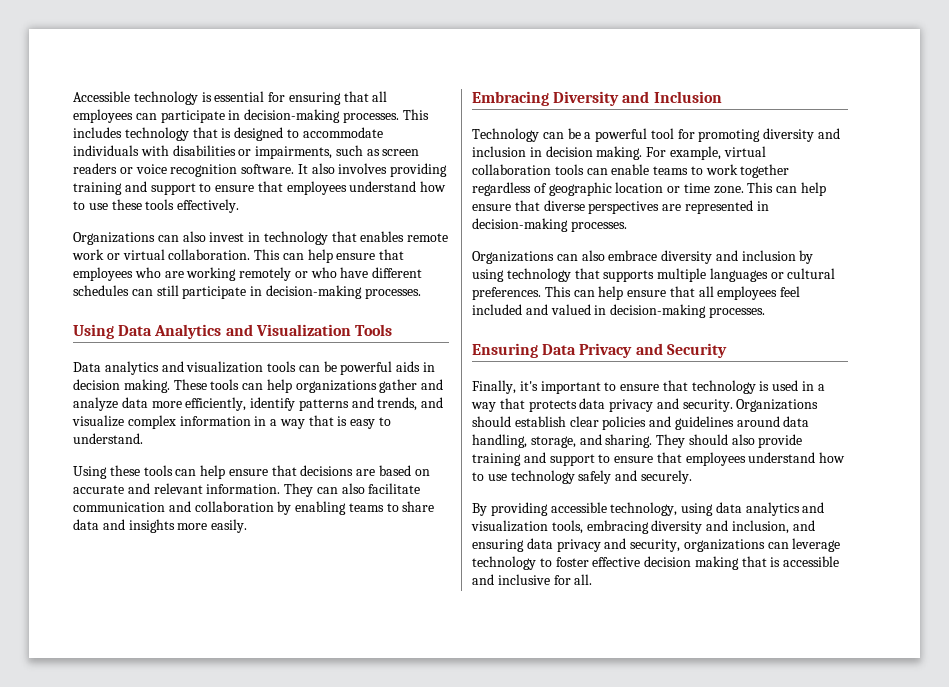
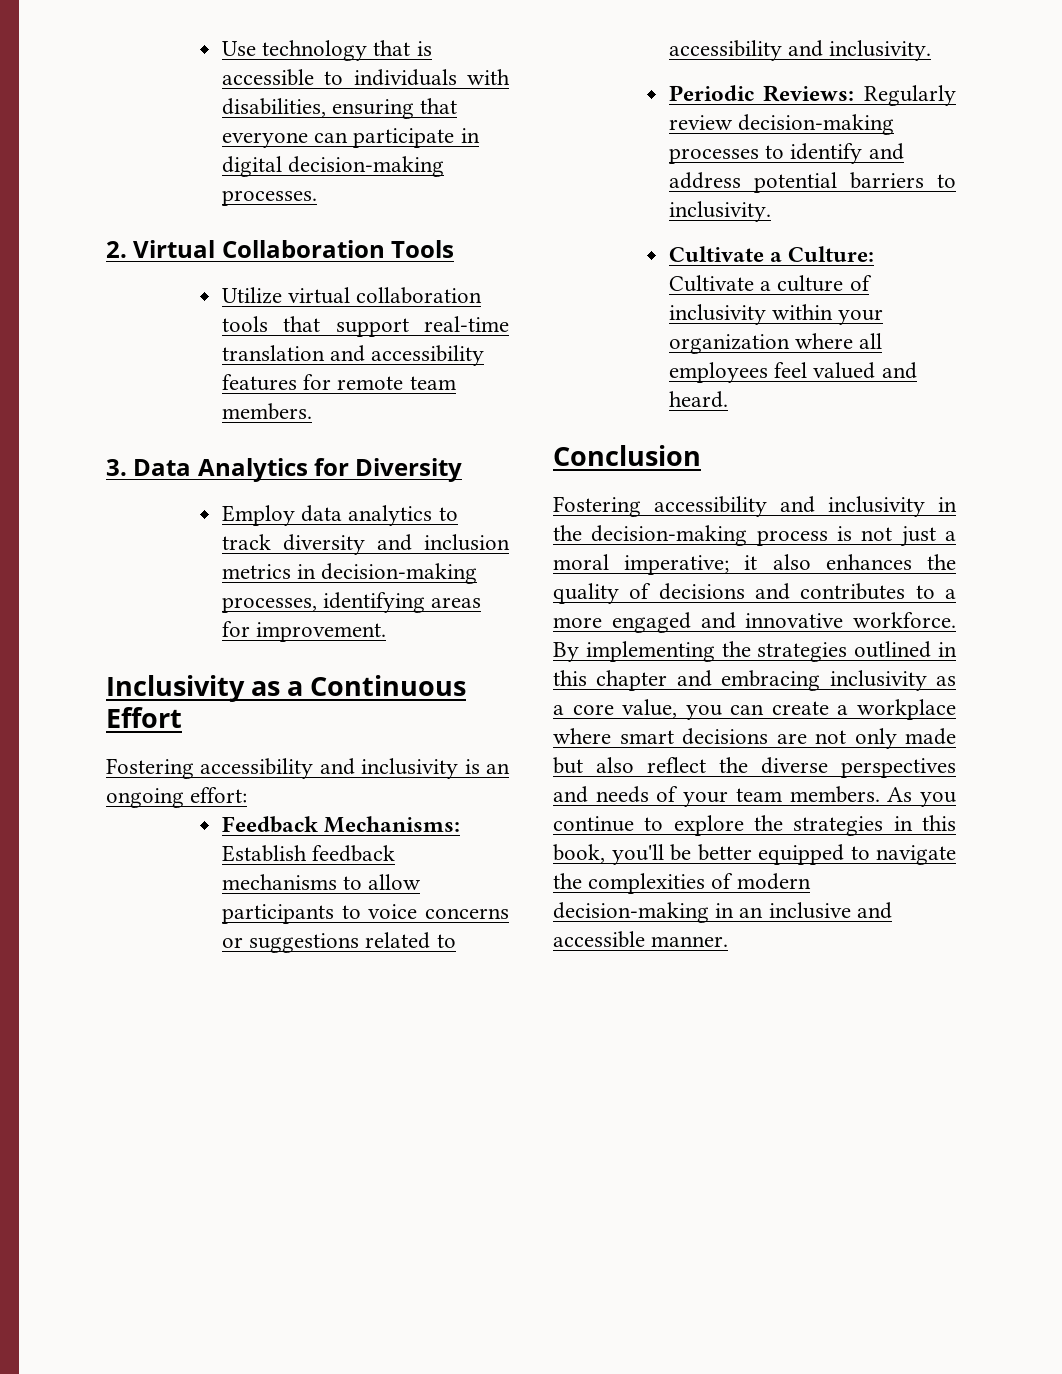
- Accessible technology is essential for ensuring that all employees can participate in decision-making processes. This includes technology that is designed to accommodate individuals with disabilities or impairments, such as screen readers or voice recognition software. It also involves providing training and support to ensure that employees understand how to use these tools effectively.
- Organizations can also invest in technology that enables remote work or virtual collaboration. This can help ensure that employees who are working remotely or who have different schedules can still participate in decision-making processes.
- Using Data Analytics and Visualization Tools
- Data analytics and visualization tools can be powerful aids in decision making. These tools can help organizations gather and analyze data more efficiently, identify patterns and trends, and visualize complex information in a way that is easy to understand.
- Using these tools can help ensure that decisions are based on accurate and relevant information. They can also facilitate communication and collaboration by enabling teams to share data and insights more easily.
- Embracing Diversity and Inclusion
- Technology can be a powerful tool for promoting diversity and inclusion in decision making. For example, virtual collaboration tools can enable teams to work together regardless of geographic location or time zone. This can help ensure that diverse perspectives are represented in decision-making processes.
- Organizations can also embrace diversity and inclusion by using technology that supports multiple languages or cultural preferences. This can help ensure that all employees feel included and valued in decision-making processes.
- Ensuring Data Privacy and Security
- Finally, it's important to ensure that technology is used in a way that protects data privacy and security. Organizations should establish clear policies and guidelines around data handling, storage, and sharing. They should also provide training and support to ensure that employees understand how to use technology safely and securely.
- By providing accessible technology, using data analytics and visualization tools, embracing diversity and inclusion, and ensuring data privacy and security, organizations can leverage technology to foster effective decision making that is accessible and inclusive for all.
+ Use technology that is accessible to individuals with disabilities, ensuring that everyone can participate in digital decision-making processes.
+ 2. Virtual Collaboration Tools
+ Utilize virtual collaboration tools that support real-time translation and accessibility features for remote team members.
+ 3. Data Analytics for Diversity
+ Employ data analytics to track diversity and inclusion metrics in decision-making processes, identifying areas for improvement.
+ Inclusivity as a Continuous Effort
+ Fostering accessibility and inclusivity is an ongoing effort:
+ Feedback Mechanisms: Establish feedback mechanisms to allow participants to voice concerns or suggestions related to accessibility and inclusivity.
+ Periodic Reviews: Regularly review decision-making processes to identify and address potential barriers to inclusivity.
+ Cultivate a Culture: Cultivate a culture of inclusivity within your organization where all employees feel valued and heard.
+ Conclusion
+ Fostering accessibility and inclusivity in the decision-making process is not just a moral imperative; it also enhances the quality of decisions and contributes to a more engaged and innovative workforce. By implementing the strategies outlined in this chapter and embracing inclusivity as a core value, you can create a workplace where smart decisions are not only made but also reflect the diverse perspectives and needs of your team members. As you continue to explore the strategies in this book, you'll be better equipped to navigate the complexities of modern decision-making in an inclusive and accessible manner.

